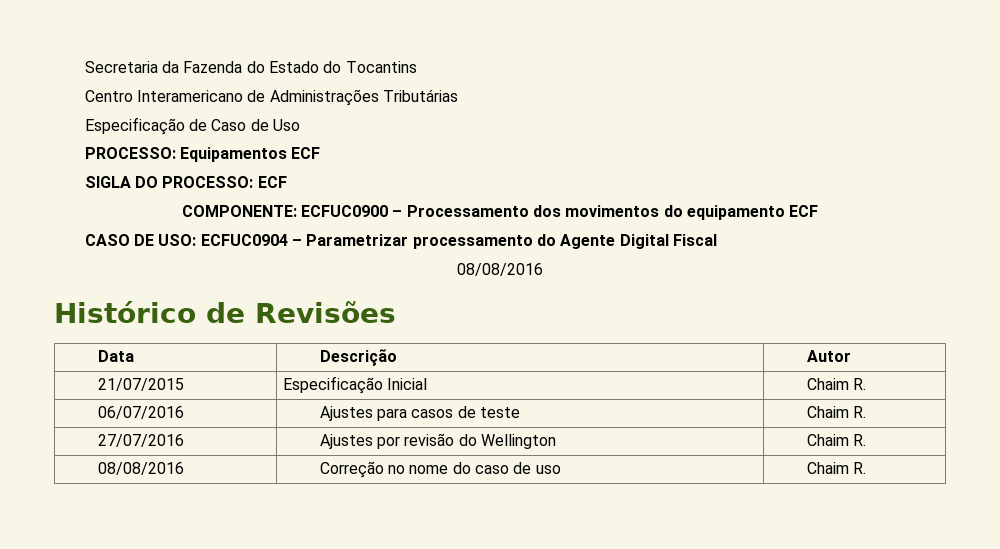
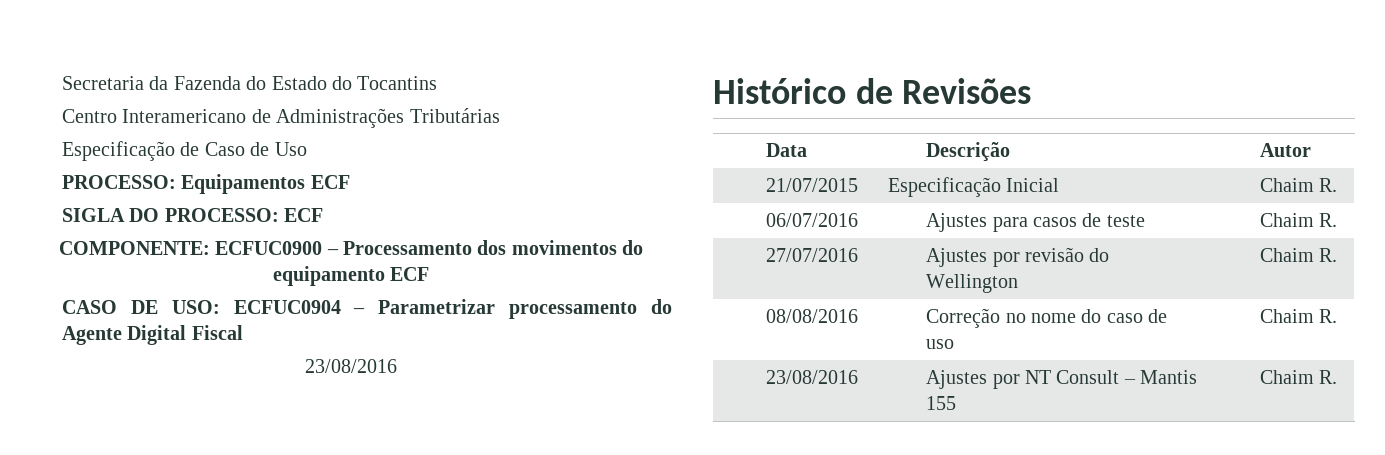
  CASO DE USO: ECFUC0904 – Parametrizar processamento do Agente Digital Fiscal
- 08/08/2016
+ 23/08/2016
+ 23/08/2016 | Ajustes por NT Consult – Mantis 155 | Chaim R.

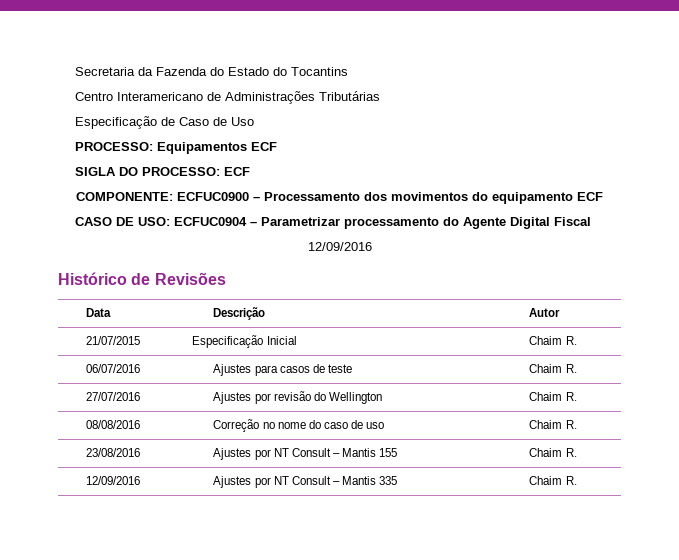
  CASO DE USO: ECFUC0904 – Parametrizar processamento do Agente Digital Fiscal
- 23/08/2016
+ 12/09/2016
+ 12/09/2016 | Ajustes por NT Consult – Mantis 335 | Chaim R.

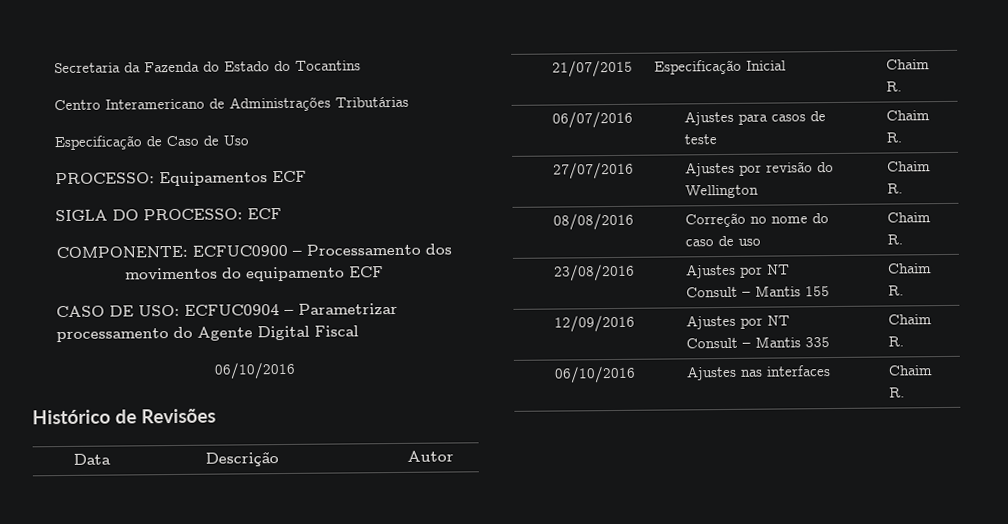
  CASO DE USO: ECFUC0904 – Parametrizar processamento do Agente Digital Fiscal
- 12/09/2016
+ 06/10/2016
+ 06/10/2016 | Ajustes nas interfaces | Chaim R.

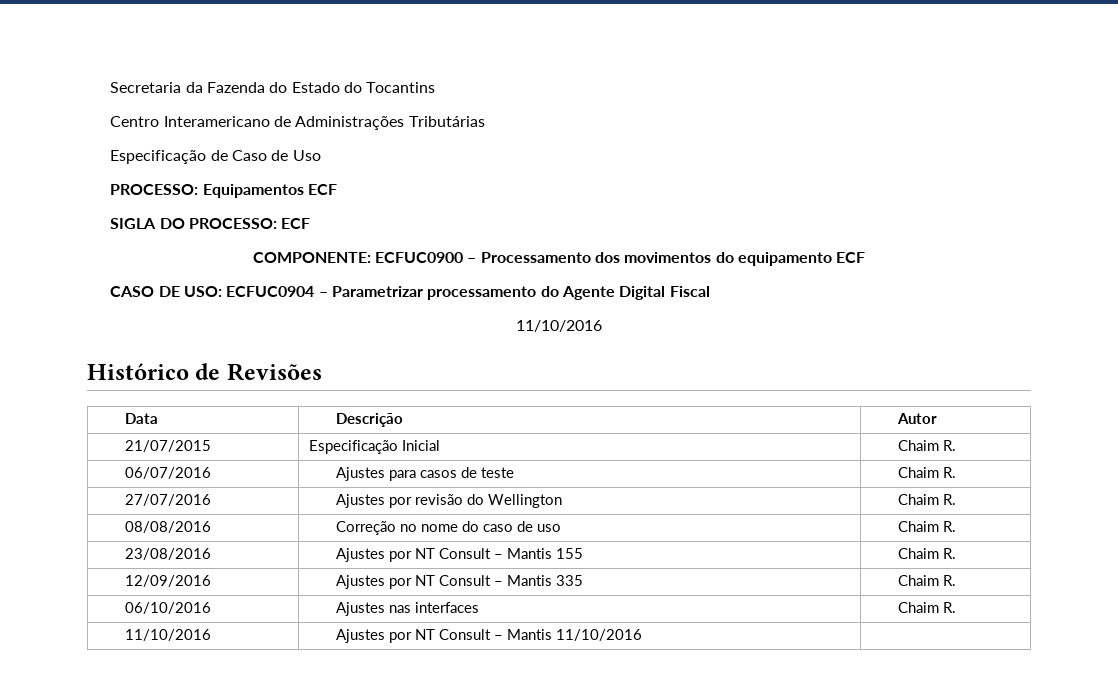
  CASO DE USO: ECFUC0904 – Parametrizar processamento do Agente Digital Fiscal
- 06/10/2016
+ 11/10/2016
+ 11/10/2016 | Ajustes por NT Consult – Mantis 11/10/2016 |

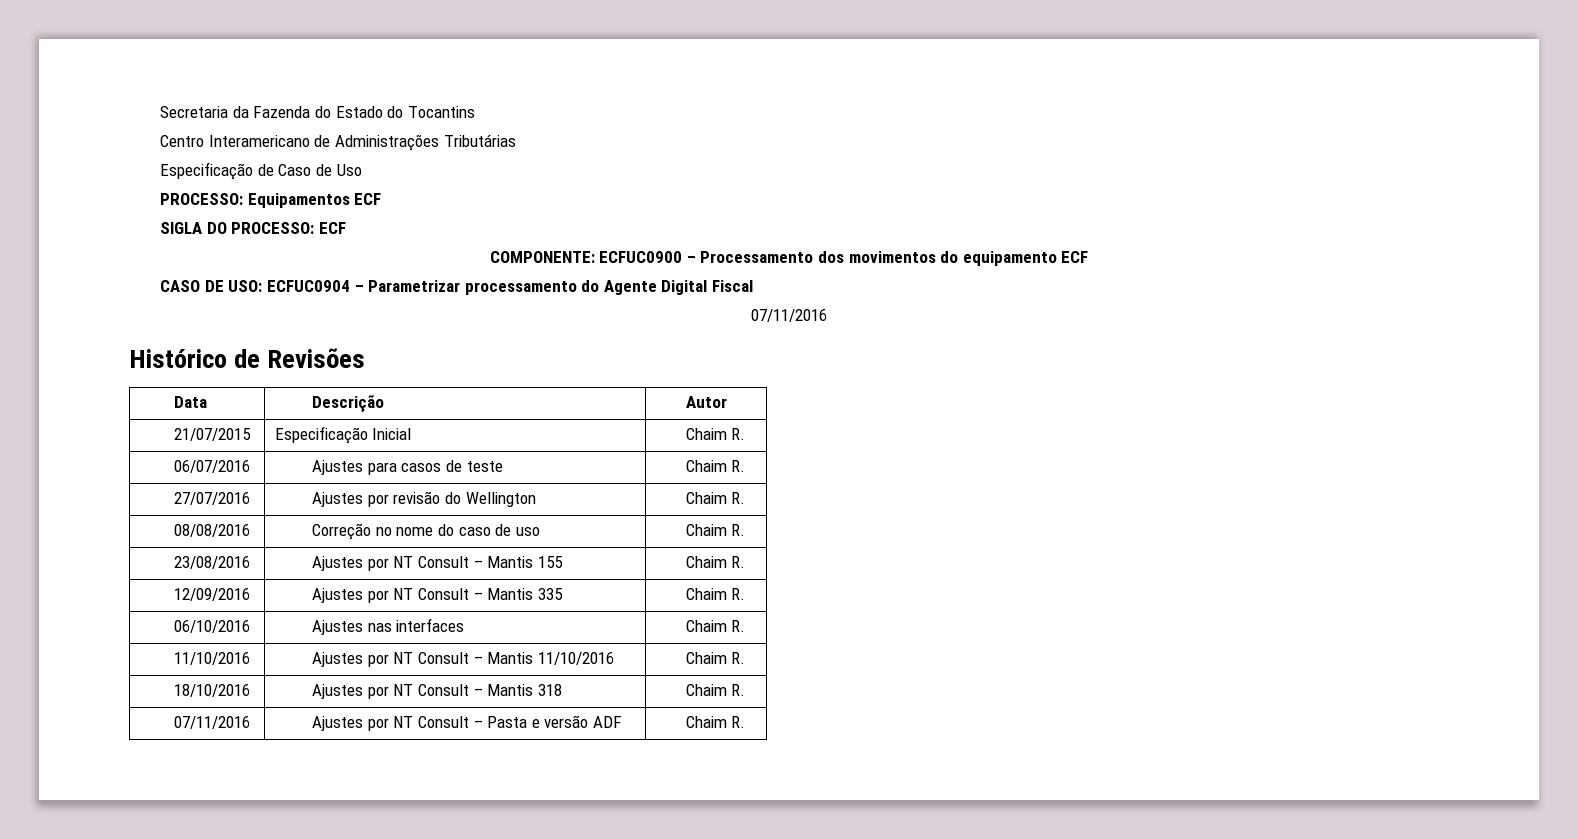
  CASO DE USO: ECFUC0904 – Parametrizar processamento do Agente Digital Fiscal
- 11/10/2016
+ 07/11/2016
- 11/10/2016 | Ajustes por NT Consult – Mantis 11/10/2016 |
+ 11/10/2016 | Ajustes por NT Consult – Mantis 11/10/2016 | Chaim R.
+ 18/10/2016 | Ajustes por NT Consult – Mantis 318 | Chaim R.
+ 07/11/2016 | Ajustes por NT Consult – Pasta e versão ADF | Chaim R.

